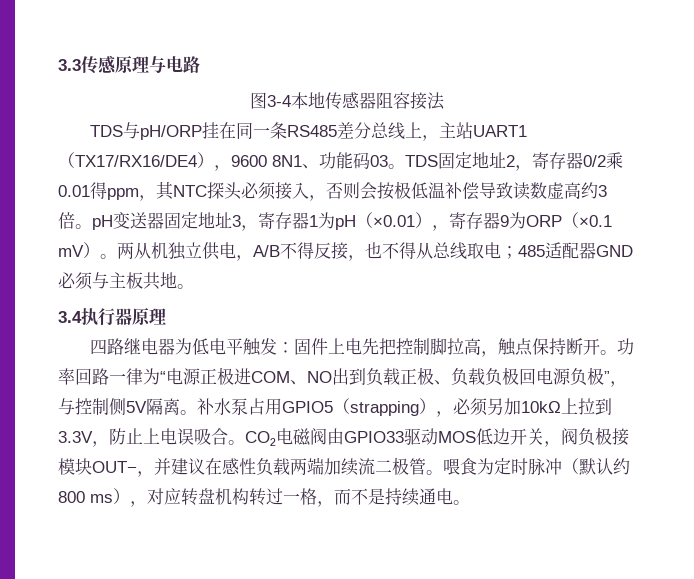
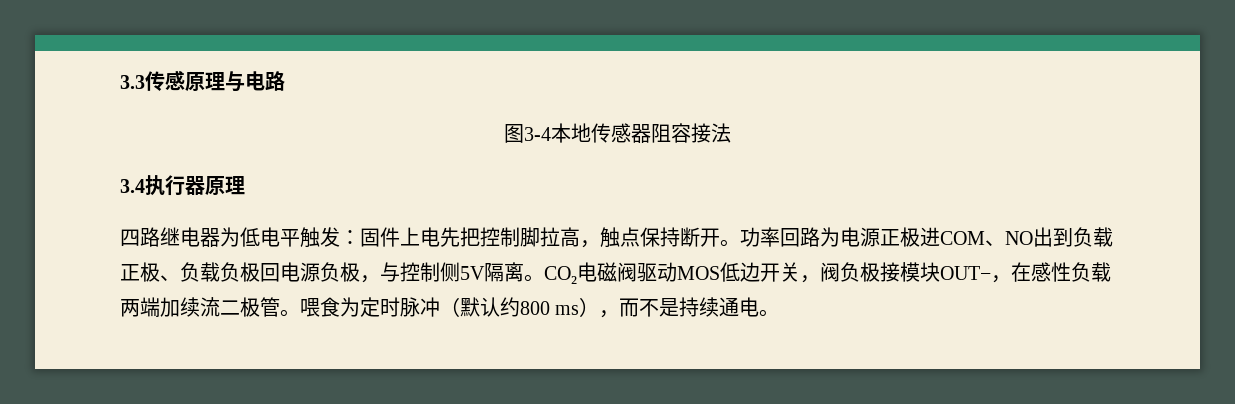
- TDS与pH/ORP挂在同一条RS485差分总线上，主站UART1（TX17/RX16/DE4），9600 8N1、功能码03。TDS固定地址2，寄存器0/2乘0.01得ppm，其NTC探头必须接入，否则会按极低温补偿导致读数虚高约3倍。pH变送器固定地址3，寄存器1为pH（×0.01），寄存器9为ORP（×0.1 mV）。两从机独立供电，A/B不得反接，也不得从总线取电；485适配器GND必须与主板共地。
- 功率回路一律为“电源正极进COM、NO出到负载正极、负载负极回电源负极”，与控制侧5V隔离。
+ 功率回路为电源正极进COM、NO出到负载正极、负载负极回电源负极，与控制侧5V隔离。
- 补水泵占用GPIO5（strapping），必须另加10kΩ上拉到3.3V，防止上电误吸合。
- CO₂电磁阀由GPIO33驱动MOS低边开关，阀负极接模块OUT−，并建议在感性负载两端加续流二极管。
+ CO₂电磁阀驱动MOS低边开关，阀负极接模块OUT−，在感性负载两端加续流二极管。
- 喂食为定时脉冲（默认约800 ms），对应转盘机构转过一格，而不是持续通电。
+ 喂食为定时脉冲（默认约800 ms），而不是持续通电。

